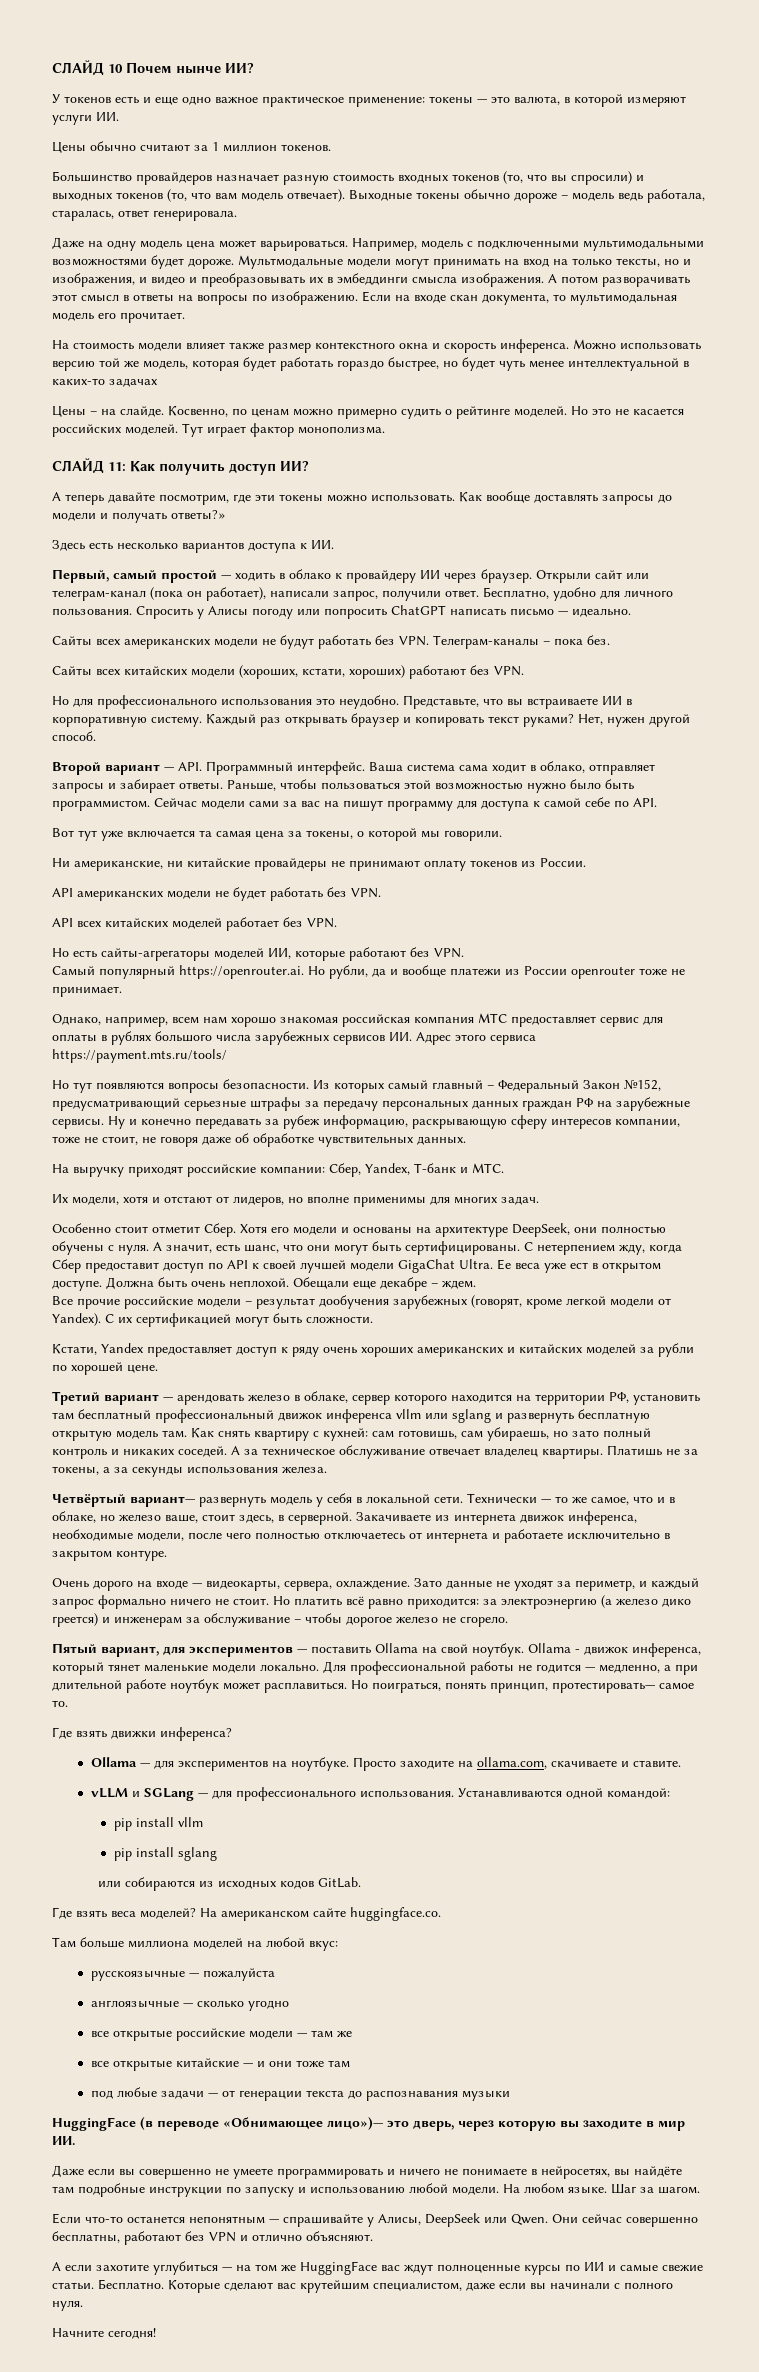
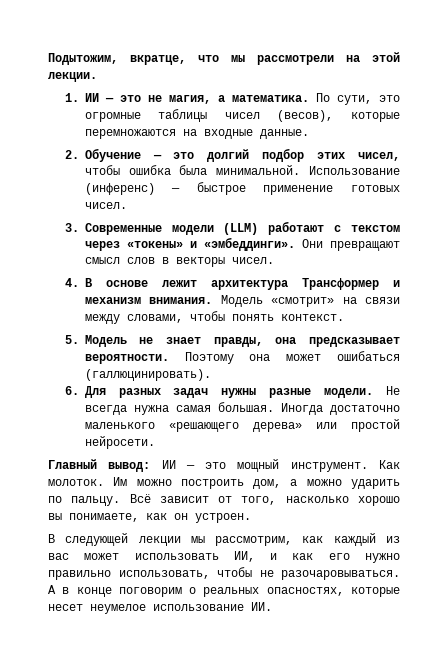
- СЛАЙД 10 Почем нынче ИИ?
- У токенов есть и еще одно важное практическое применение: токены — это валюта, в которой измеряют услуги ИИ.
- Цены обычно считают за 1 миллион токенов.
- Большинство провайдеров назначает разную стоимость входных токенов (то, что вы спросили) и выходных токенов (то, что вам модель отвечает). Выходные токены обычно дороже – модель ведь работала, старалась, ответ генерировала.
- Даже на одну модель цена может варьироваться. Например, модель с подключенными мультимодальными возможностями будет дороже. Мультмодальные модели могут принимать на вход на только тексты, но и изображения, и видео и преобразовывать их в эмбеддинги смысла изображения. А потом разворачивать этот смысл в ответы на вопросы по изображению. Если на входе скан документа, то мультимодальная модель его прочитает.
- На стоимость модели влияет также размер контекстного окна и скорость инференса. Можно использовать версию той же модель, которая будет работать гораздо быстрее, но будет чуть менее интеллектуальной в каких-то задачах
- Цены – на слайде. Косвенно, по ценам можно примерно судить о рейтинге моделей. Но это не касается российских моделей. Тут играет фактор монополизма.
- СЛАЙД 11: Как получить доступ ИИ?
- А теперь давайте посмотрим, где эти токены можно использовать. Как вообще доставлять запросы до модели и получать ответы?»
- Здесь есть несколько вариантов доступа к ИИ.
- Первый, самый простой — ходить в облако к провайдеру ИИ через браузер. Открыли сайт или телеграм-канал (пока он работает), написали запрос, получили ответ. Бесплатно, удобно для личного пользования. Спросить у Алисы погоду или попросить ChatGPT написать письмо — идеально.
- Сайты всех американских модели не будут работать без VPN. Телеграм-каналы – пока без.
- Сайты всех китайских модели (хороших, кстати, хороших) работают без VPN.
- Но для профессионального использования это неудобно. Представьте, что вы встраиваете ИИ в корпоративную систему. Каждый раз открывать браузер и копировать текст руками? Нет, нужен другой способ.
- Второй вариант — API. Программный интерфейс. Ваша система сама ходит в облако, отправляет запросы и забирает ответы. Раньше, чтобы пользоваться этой возможностью нужно было быть программистом. Сейчас модели сами за вас на пишут программу для доступа к самой себе по API.
- Вот тут уже включается та самая цена за токены, о которой мы говорили.
- Ни американские, ни китайские провайдеры не принимают оплату токенов из России.
- API американских модели не будет работать без VPN.
- API всех китайских моделей работает без VPN.
- Но есть сайты-агрегаторы моделей ИИ, которые работают без VPN.
- Самый популярный https://openrouter.ai. Но рубли, да и вообще платежи из России openrouter тоже не принимает.
- Однако, например, всем нам хорошо знакомая российская компания MTC предоставляет сервис для оплаты в рублях большого числа зарубежных сервисов ИИ. Адрес этого сервиса https://payment.mts.ru/tools/
- Но тут появляются вопросы безопасности. Из которых самый главный – Федеральный Закон №152, предусматривающий серьезные штрафы за передачу персональных данных граждан РФ на зарубежные сервисы. Ну и конечно передавать за рубеж информацию, раскрывающую сферу интересов компании, тоже не стоит, не говоря даже об обработке чувствительных данных.
- На выручку приходят российские компании: Сбер, Yandex, T-банк и MTC.
- Их модели, хотя и отстают от лидеров, но вполне применимы для многих задач.
- Особенно стоит отметит Сбер. Хотя его модели и основаны на архитектуре DeepSeek, они полностью обучены с нуля. А значит, есть шанс, что они могут быть сертифицированы. С нетерпением жду, когда Сбер предоставит доступ по API к своей лучшей модели GigaChat Ultra. Ее веса уже ест в открытом доступе. Должна быть очень неплохой. Обещали еще декабре – ждем.
- Все прочие российские модели – результат дообучения зарубежных (говорят, кроме легкой модели от Yandex). С их сертификацией могут быть сложности.
- Кстати, Yandex предоставляет доступ к ряду очень хороших американских и китайских моделей за рубли по хорошей цене.
- Третий вариант — арендовать железо в облаке, сервер которого находится на территории РФ, установить там бесплатный профессиональный движок инференса vllm или sglang и развернуть бесплатную открытую модель там. Как снять квартиру с кухней: сам готовишь, сам убираешь, но зато полный контроль и никаких соседей. А за техническое обслуживание отвечает владелец квартиры. Платишь не за токены, а за секунды использования железа.
- Четвёртый вариант— развернуть модель у себя в локальной сети. Технически — то же самое, что и в облаке, но железо ваше, стоит здесь, в серверной. Закачиваете из интернета движок инференса, необходимые модели, после чего полностью отключаетесь от интернета и работаете исключительно в закрытом контуре.
- Очень дорого на входе — видеокарты, сервера, охлаждение. Зато данные не уходят за периметр, и каждый запрос формально ничего не стоит. Но платить всё равно приходится: за электроэнергию (а железо дико греется) и инженерам за обслуживание – чтобы дорогое железо не сгорело.
- Пятый вариант, для экспериментов — поставить Ollama на свой ноутбук. Ollama - движок инференса, который тянет маленькие модели локально. Для профессиональной работы не годится — медленно, а при длительной работе ноутбук может расплавиться. Но поиграться, понять принцип, протестировать— самое то.
- Где взять движки инференса?
- Ollama — для экспериментов на ноутбуке. Просто заходите на ollama.com, скачиваете и ставите.
- vLLM и SGLang — для профессионального использования. Устанавливаются одной командой:
- pip install vllm
- pip install sglang
- или собираются из исходных кодов GitLab.
- Где взять веса моделей? На американском сайте huggingface.co.
- Там больше миллиона моделей на любой вкус:
- русскоязычные — пожалуйста
- англоязычные — сколько угодно
- все открытые российские модели — там же
- все открытые китайские — и они тоже там
- под любые задачи — от генерации текста до распознавания музыки
- HuggingFace (в переводе «Обнимающее лицо»)— это дверь, через которую вы заходите в мир ИИ.
- Даже если вы совершенно не умеете программировать и ничего не понимаете в нейросетях, вы найдёте там подробные инструкции по запуску и использованию любой модели. На любом языке. Шаг за шагом.
- Если что-то останется непонятным — спрашивайте у Алисы, DeepSeek или Qwen. Они сейчас совершенно бесплатны, работают без VPN и отлично объясняют.
- А если захотите углубиться — на том же HuggingFace вас ждут полноценные курсы по ИИ и самые свежие статьи. Бесплатно. Которые сделают вас крутейшим специалистом, даже если вы начинали с полного нуля.
- Начните сегодня!
+ Подытожим, вкратце, что мы рассмотрели на этой лекции.
+ 1. ИИ — это не магия, а математика. По сути, это огромные таблицы чисел (весов), которые перемножаются на входные данные.
+ 2. Обучение — это долгий подбор этих чисел, чтобы ошибка была минимальной. Использование (инференс) — быстрое применение готовых чисел.
+ 3. Современные модели (LLM) работают с текстом через «токены» и «эмбеддинги». Они превращают смысл слов в векторы чисел.
+ 4. В основе лежит архитектура Трансформер и механизм внимания. Модель «смотрит» на связи между словами, чтобы понять контекст.
+ 5. Модель не знает правды, она предсказывает вероятности. Поэтому она может ошибаться (галлюцинировать).
+ 6. Для разных задач нужны разные модели. Не всегда нужна самая большая. Иногда достаточно маленького «решающего дерева» или простой нейросети.
+ Главный вывод: ИИ — это мощный инструмент. Как молоток. Им можно построить дом, а можно ударить по пальцу. Всё зависит от того, насколько хорошо вы понимаете, как он устроен.
+ В следующей лекции мы рассмотрим, как каждый из вас может использовать ИИ, и как его нужно правильно использовать, чтобы не разочаровываться. А в конце поговорим о реальных опасностях, которые несет неумелое использование ИИ.

